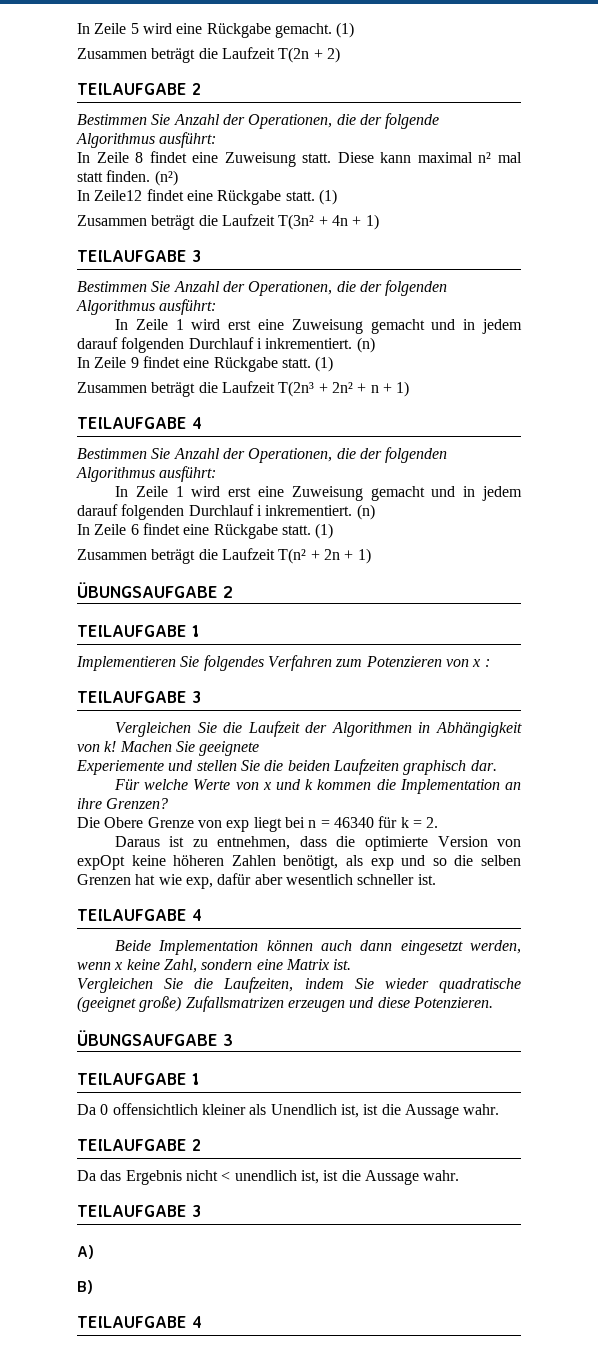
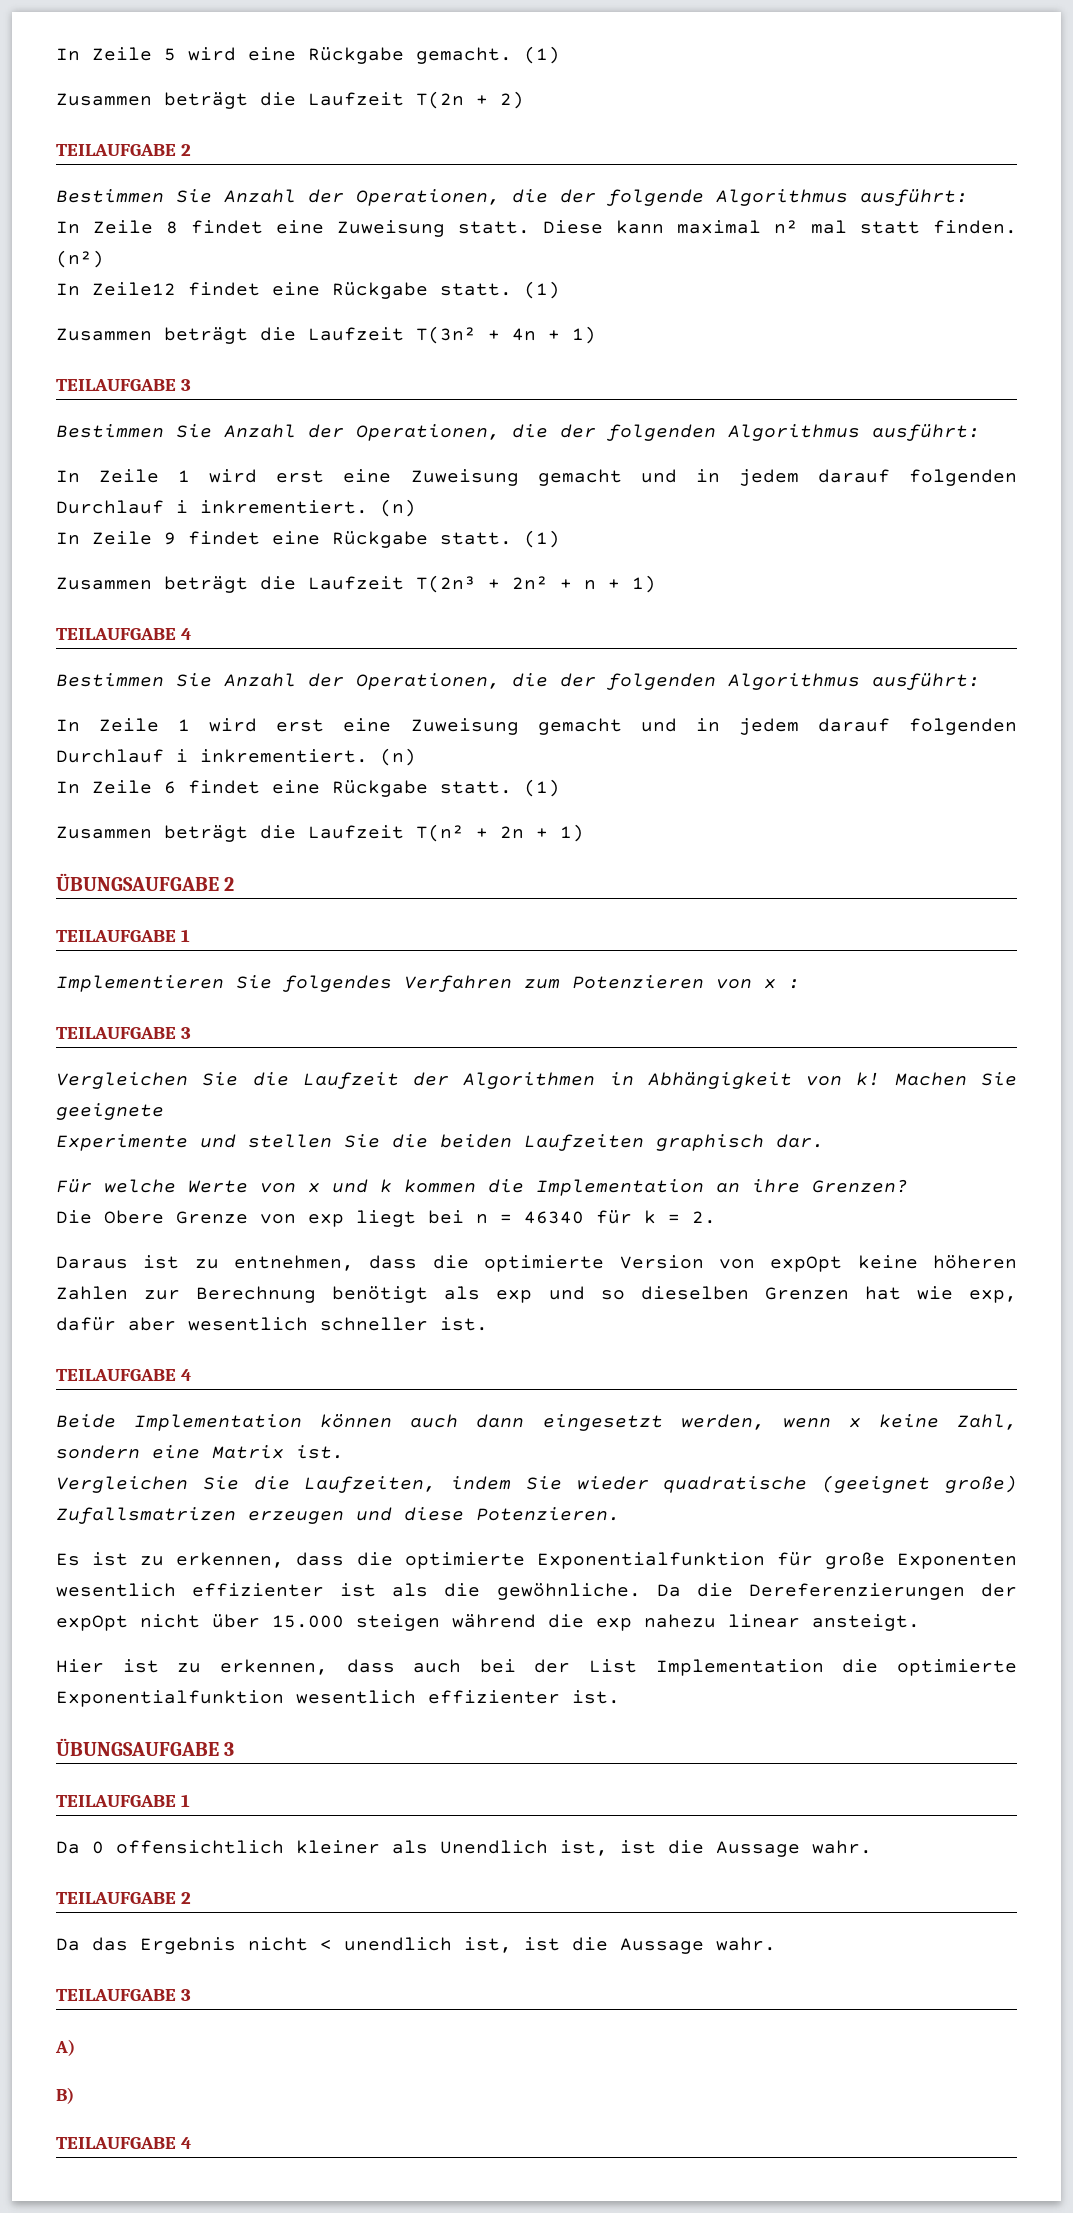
- Experiemente und stellen Sie die beiden Laufzeiten graphisch dar.
+ Experimente und stellen Sie die beiden Laufzeiten graphisch dar.
- Daraus ist zu entnehmen, dass die optimierte Version von expOpt keine höheren Zahlen benötigt, als exp und so die selben Grenzen hat wie exp, dafür aber wesentlich schneller ist.
+ Daraus ist zu entnehmen, dass die optimierte Version von expOpt keine höheren Zahlen zur Berechnung benötigt als exp und so dieselben Grenzen hat wie exp, dafür aber wesentlich schneller ist.
+ Es ist zu erkennen, dass die optimierte Exponentialfunktion für große Exponenten wesentlich effizienter ist als die gewöhnliche. Da die Dereferenzierungen der expOpt nicht über 15.000 steigen während die exp nahezu linear ansteigt.
+ Hier ist zu erkennen, dass auch bei der List Implementation die optimierte Exponentialfunktion wesentlich effizienter ist.

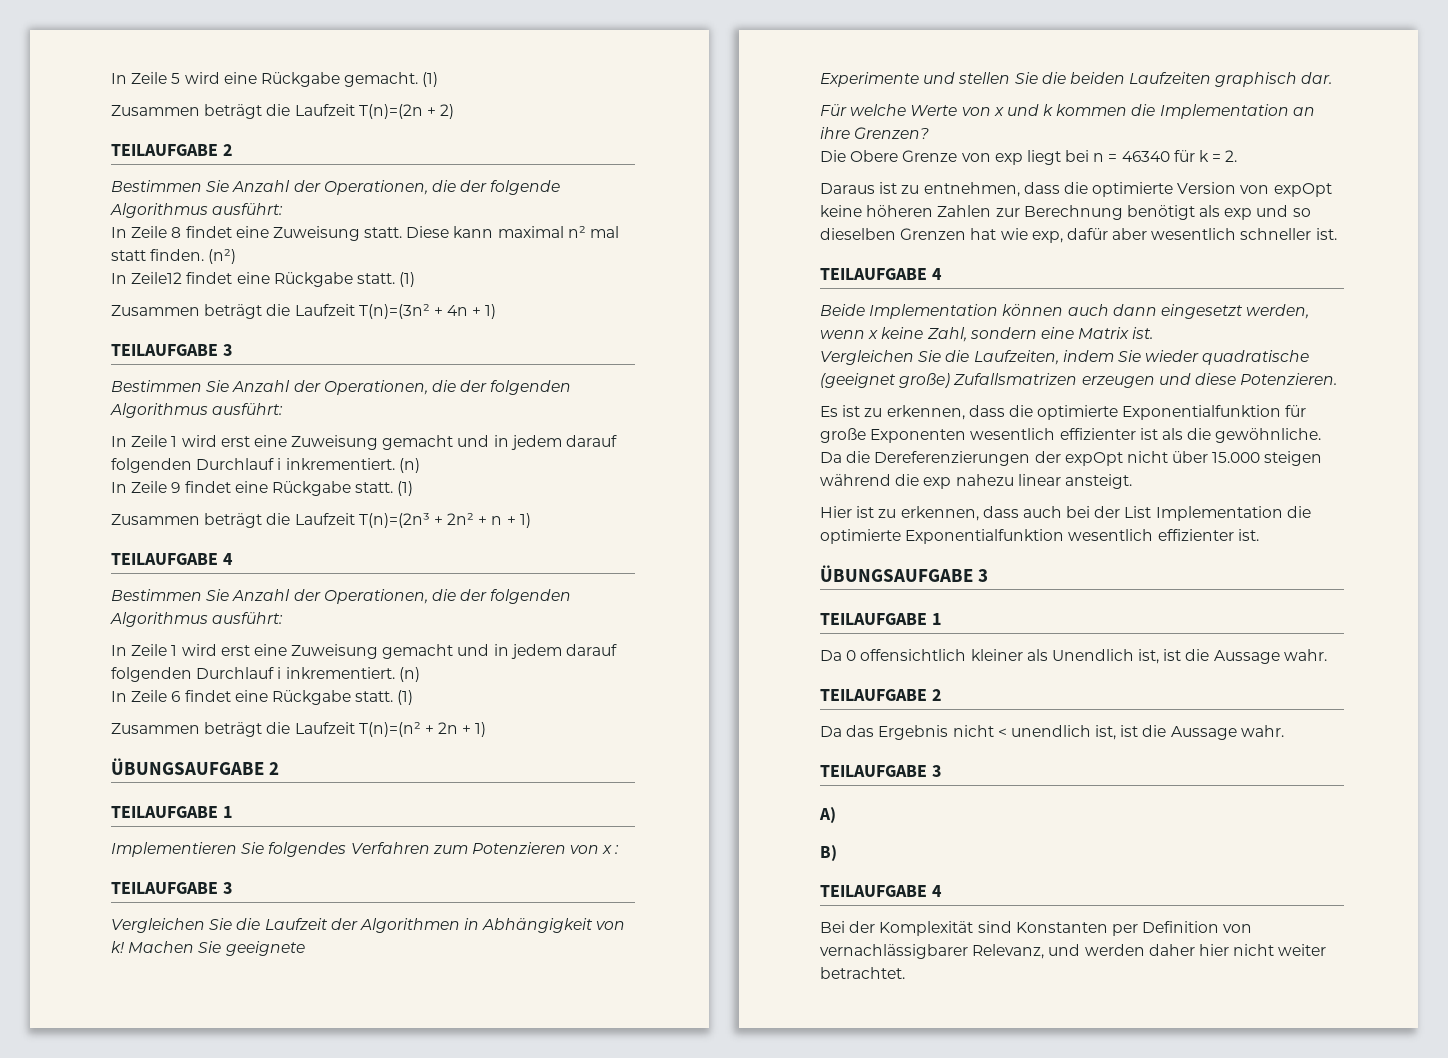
- Zusammen beträgt die Laufzeit T(2n + 2)
+ Zusammen beträgt die Laufzeit T(n)=(2n + 2)
- Zusammen beträgt die Laufzeit T(3n² + 4n + 1)
+ Zusammen beträgt die Laufzeit T(n)=(3n² + 4n + 1)
- Zusammen beträgt die Laufzeit T(2n³ + 2n² + n + 1)
+ Zusammen beträgt die Laufzeit T(n)=(2n³ + 2n² + n + 1)
- Zusammen beträgt die Laufzeit T(n² + 2n + 1)
+ Zusammen beträgt die Laufzeit T(n)=(n² + 2n + 1)
+ Bei der Komplexität sind Konstanten per Definition von vernachlässigbarer Relevanz, und werden daher hier nicht weiter betrachtet.

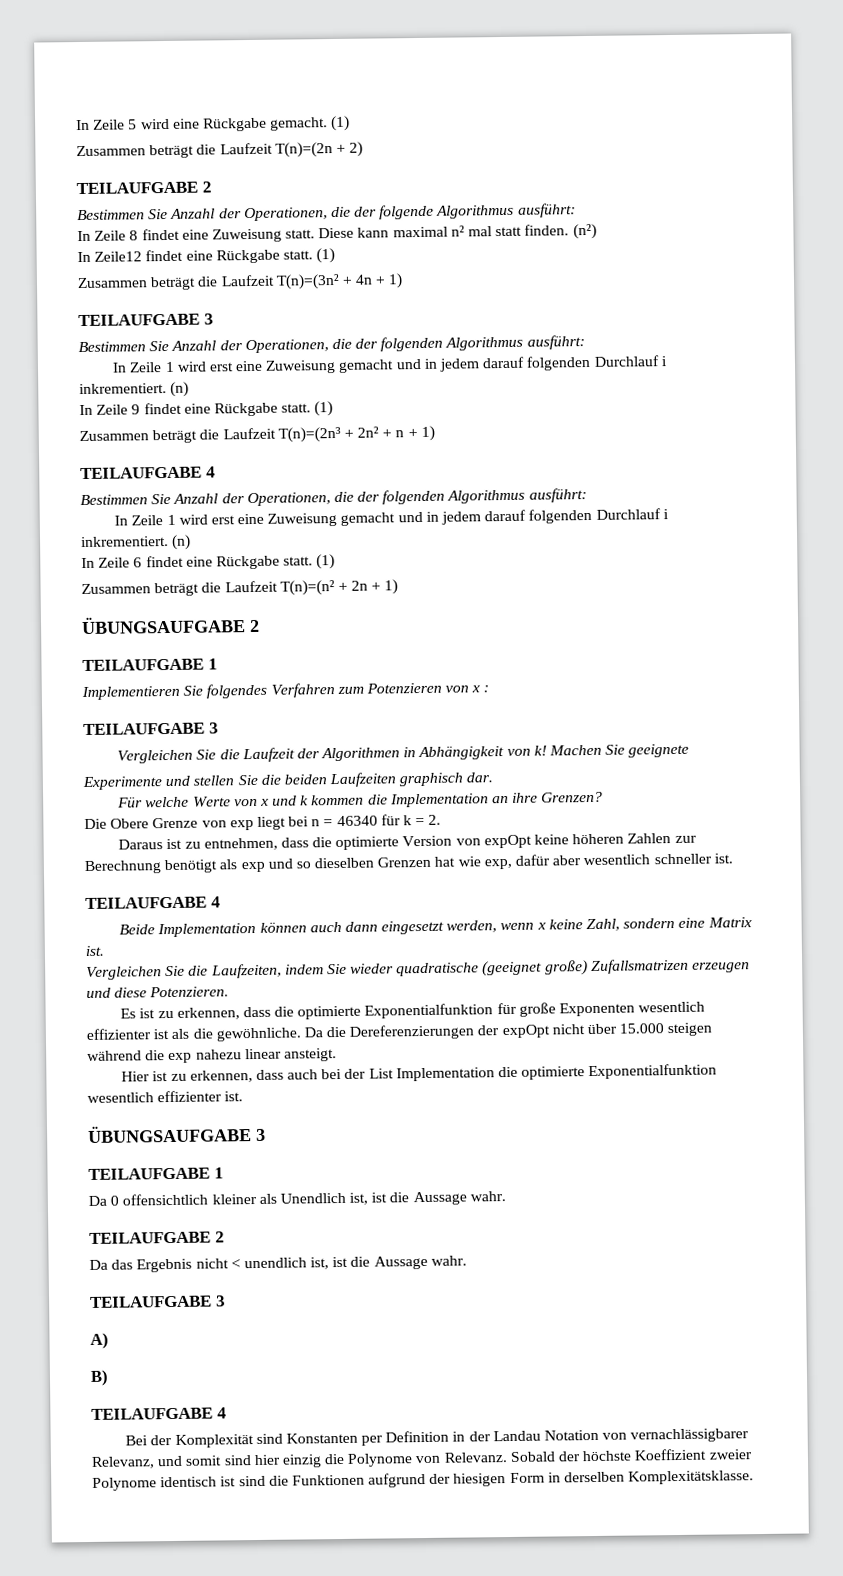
- Bei der Komplexität sind Konstanten per Definition von vernachlässigbarer Relevanz, und werden daher hier nicht weiter betrachtet.
+ Bei der Komplexität sind Konstanten per Definition in der Landau Notation von vernachlässigbarer Relevanz, und somit sind hier einzig die Polynome von Relevanz. Sobald der höchste Koeffizient zweier Polynome identisch ist sind die Funktionen aufgrund der hiesigen Form in derselben Komplexitätsklasse.

